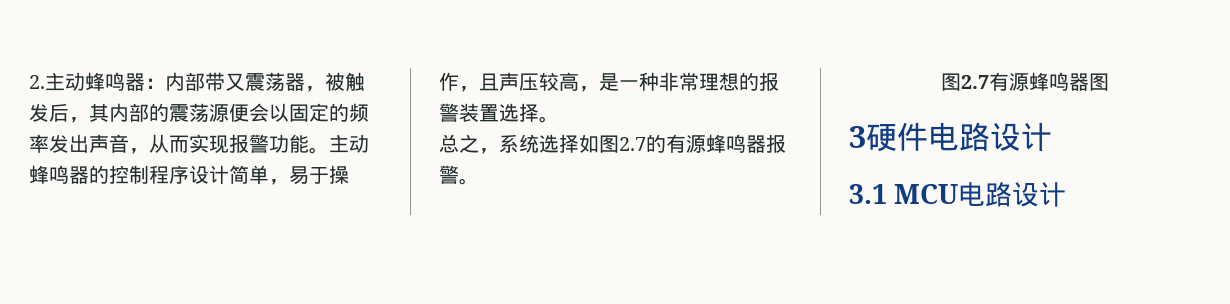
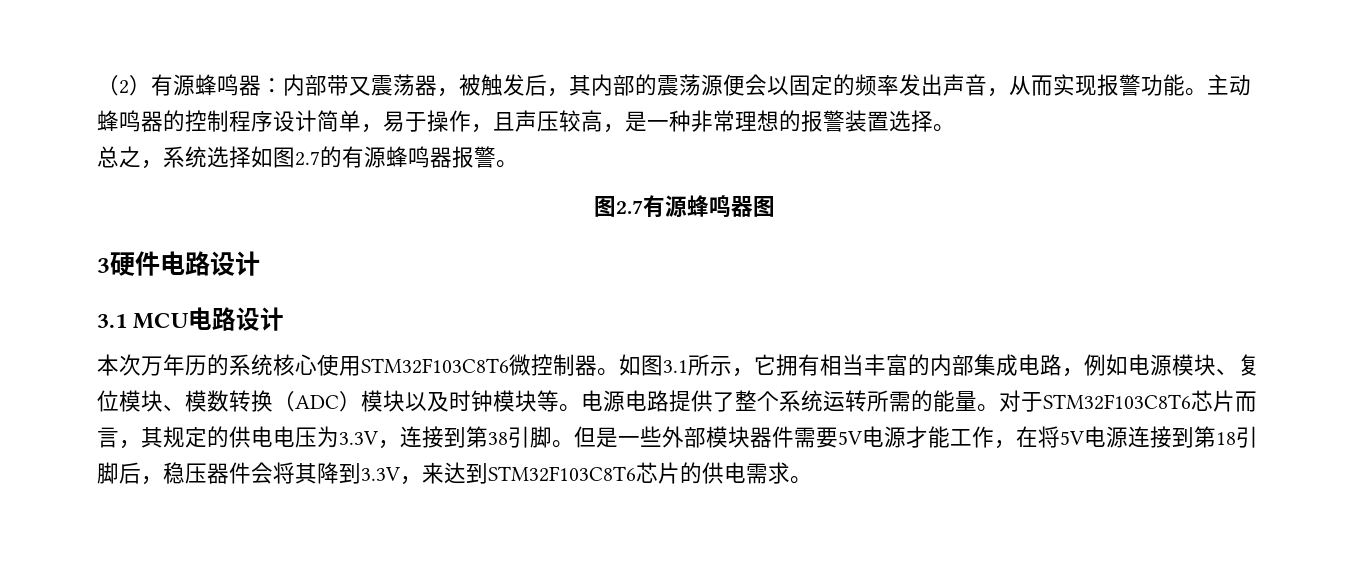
- 2.主动蜂鸣器：内部带又震荡器，被触发后，其内部的震荡源便会以固定的频率发出声音，从而实现报警功能。
+ （2）有源蜂鸣器：内部带又震荡器，被触发后，其内部的震荡源便会以固定的频率发出声音，从而实现报警功能。
+ 本次万年历的系统核心使用STM32F103C8T6微控制器。如图3.1所示，它拥有相当丰富的内部集成电路，例如电源模块、复位模块、模数转换（ADC）模块以及时钟模块等。电源电路提供了整个系统运转所需的能量。对于STM32F103C8T6芯片而言，其规定的供电电压为3.3V，连接到第38引脚。但是一些外部模块器件需要5V电源才能工作，在将5V电源连接到第18引脚后，稳压器件会将其降到3.3V，来达到STM32F103C8T6芯片的供电需求。

